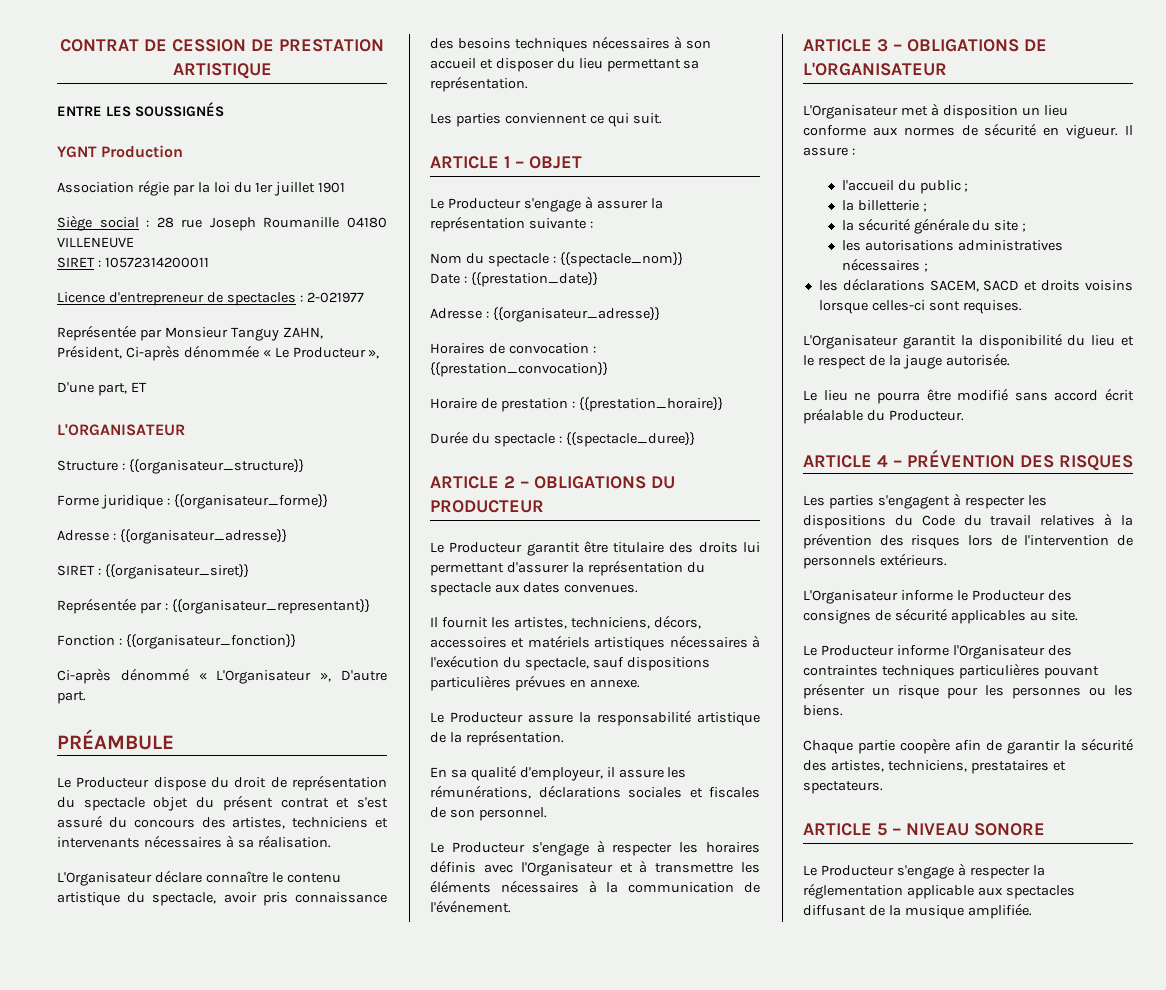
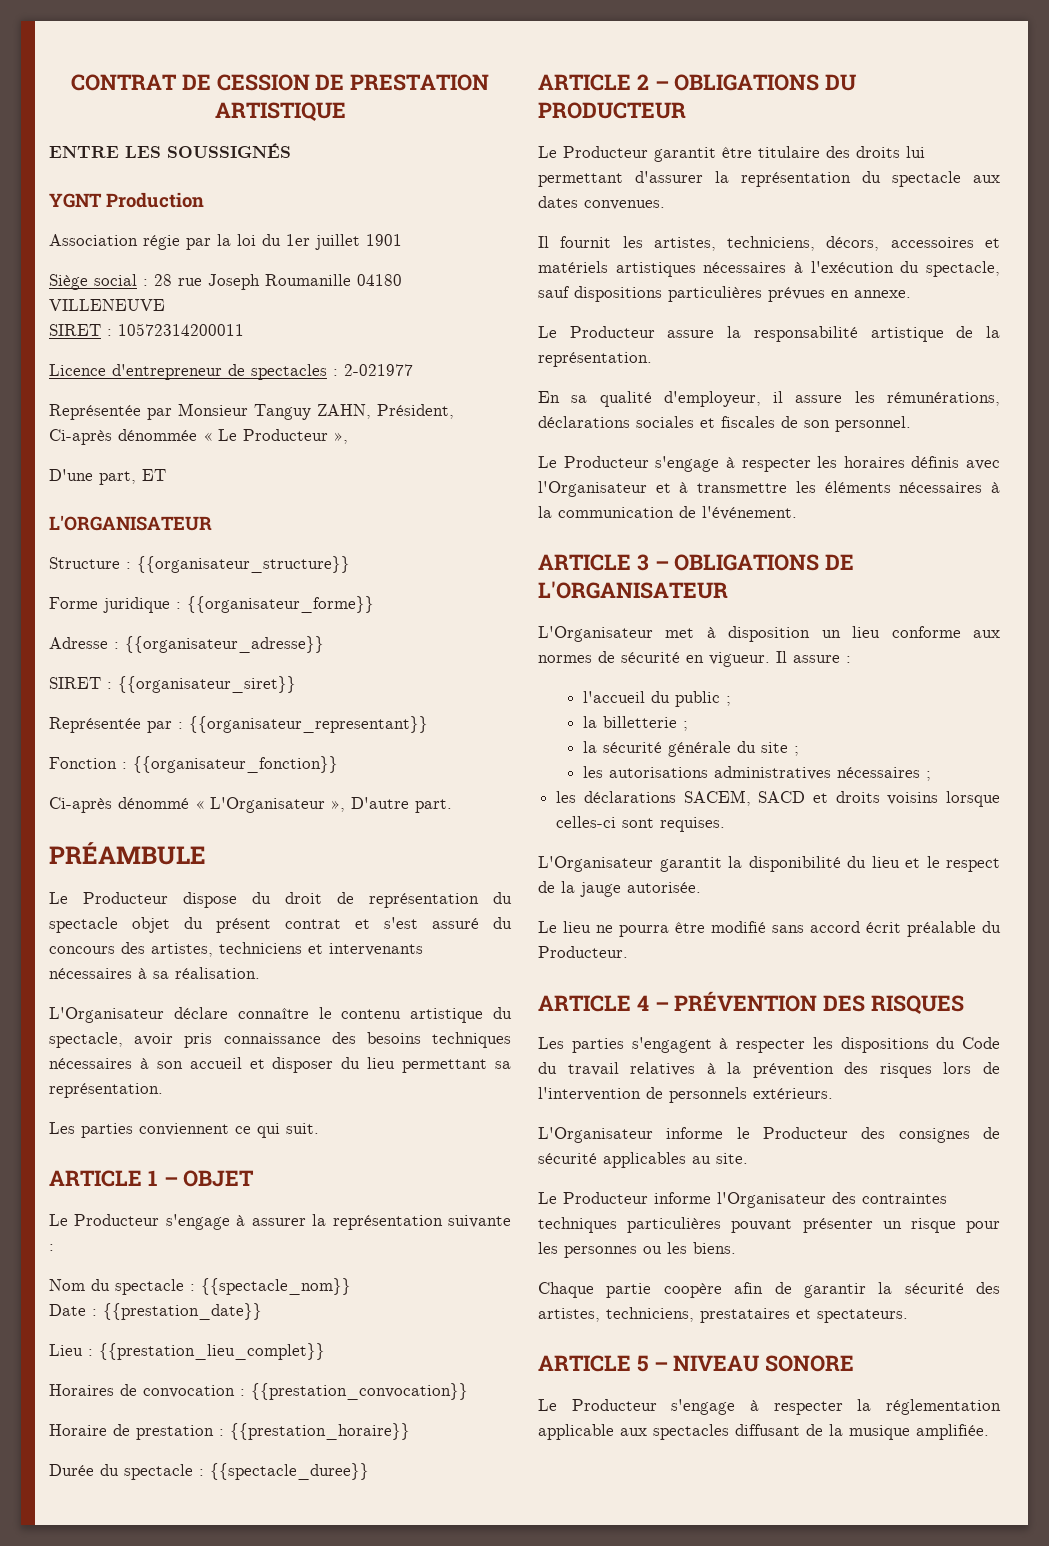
  Date : {{prestation_date}}
- Adresse : {{organisateur_adresse}}
+ Lieu : {{prestation_lieu_complet}}

